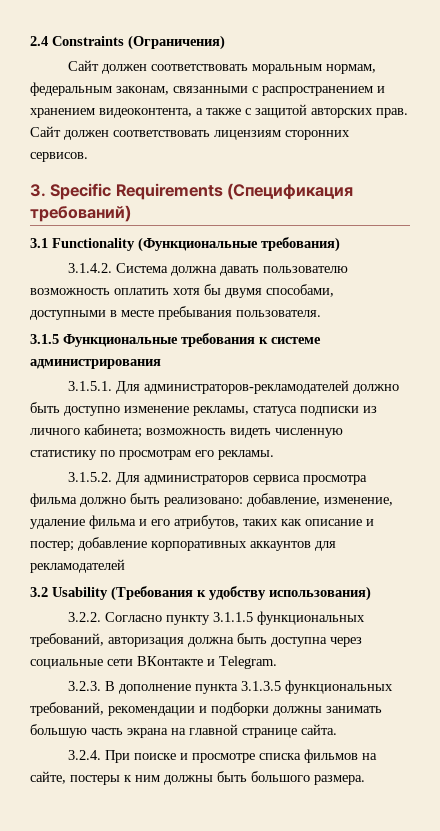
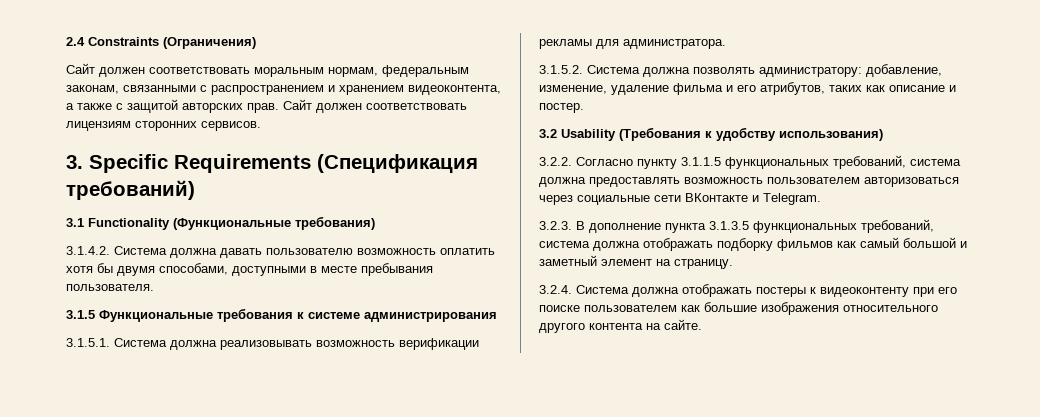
- 3.1.5.1. Для администраторов-рекламодателей должно быть доступно изменение рекламы, статуса подписки из личного кабинета; возможность видеть численную статистику по просмотрам его рекламы.
- 3.1.5.2. Для администраторов сервиса просмотра фильма должно быть реализовано: добавление, изменение, удаление фильма и его атрибутов, таких как описание и постер; добавление корпоративных аккаунтов для рекламодателей
+ 3.1.5.1. Система должна реализовывать возможность верификации рекламы для администратора.
+ 3.1.5.2. Система должна позволять администратору: добавление, изменение, удаление фильма и его атрибутов, таких как описание и постер.
- 3.2.2. Согласно пункту 3.1.1.5 функциональных требований, авторизация должна быть доступна через социальные сети ВКонтакте и Telegram.
+ 3.2.2. Согласно пункту 3.1.1.5 функциональных требований, система должна предоставлять возможность пользователем авторизоваться через социальные сети ВКонтакте и Telegram.
- 3.2.3. В дополнение пункта 3.1.3.5 функциональных требований, рекомендации и подборки должны занимать большую часть экрана на главной странице сайта.
- 3.2.4. При поиске и просмотре списка фильмов на сайте, постеры к ним должны быть большого размера.
+ 3.2.3. В дополнение пункта 3.1.3.5 функциональных требований, система должна отображать подборку фильмов как самый большой и заметный элемент на страницу.
+ 3.2.4. Система должна отображать постеры к видеоконтенту при его поиске пользователем как большие изображения относительного другого контента на сайте.

